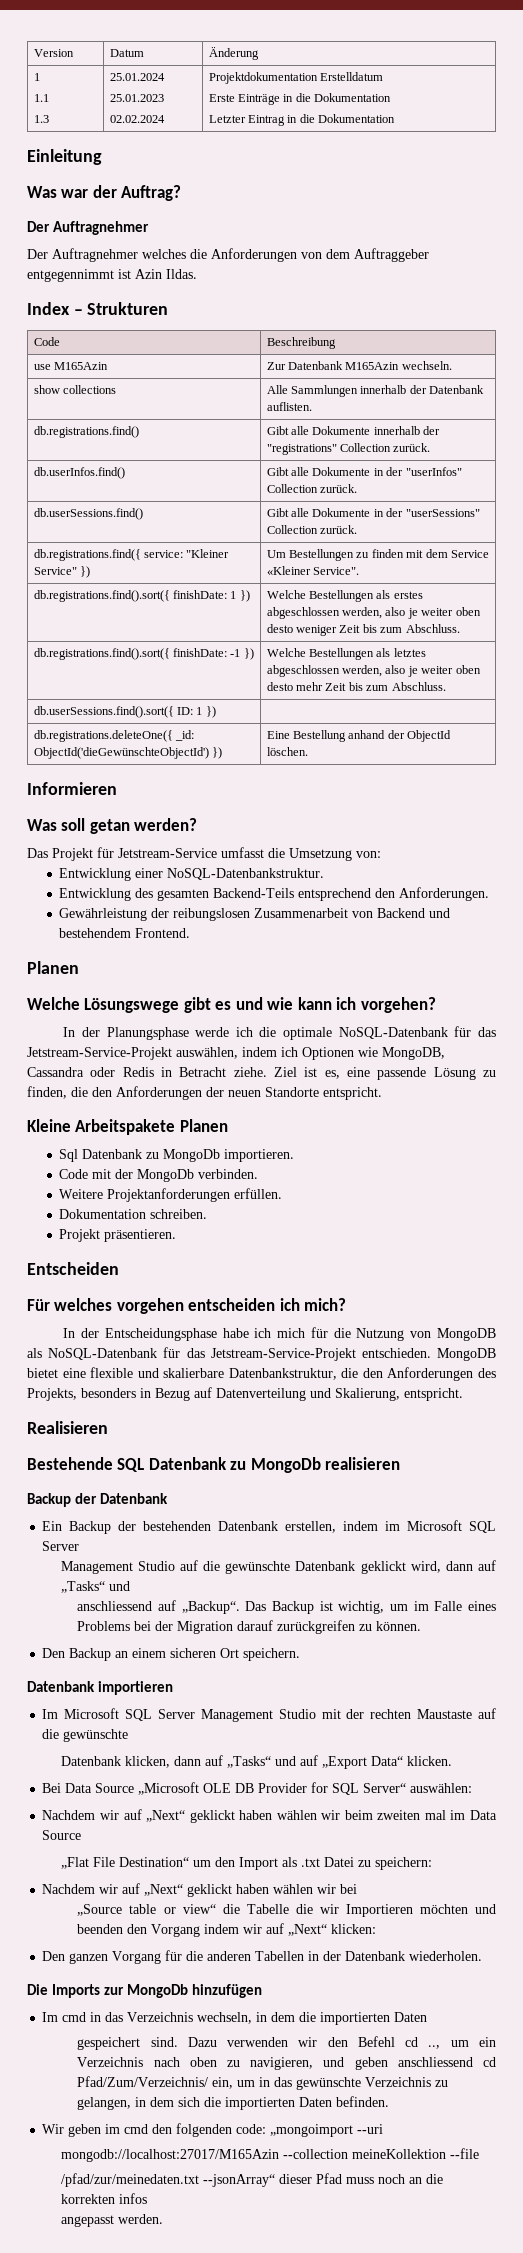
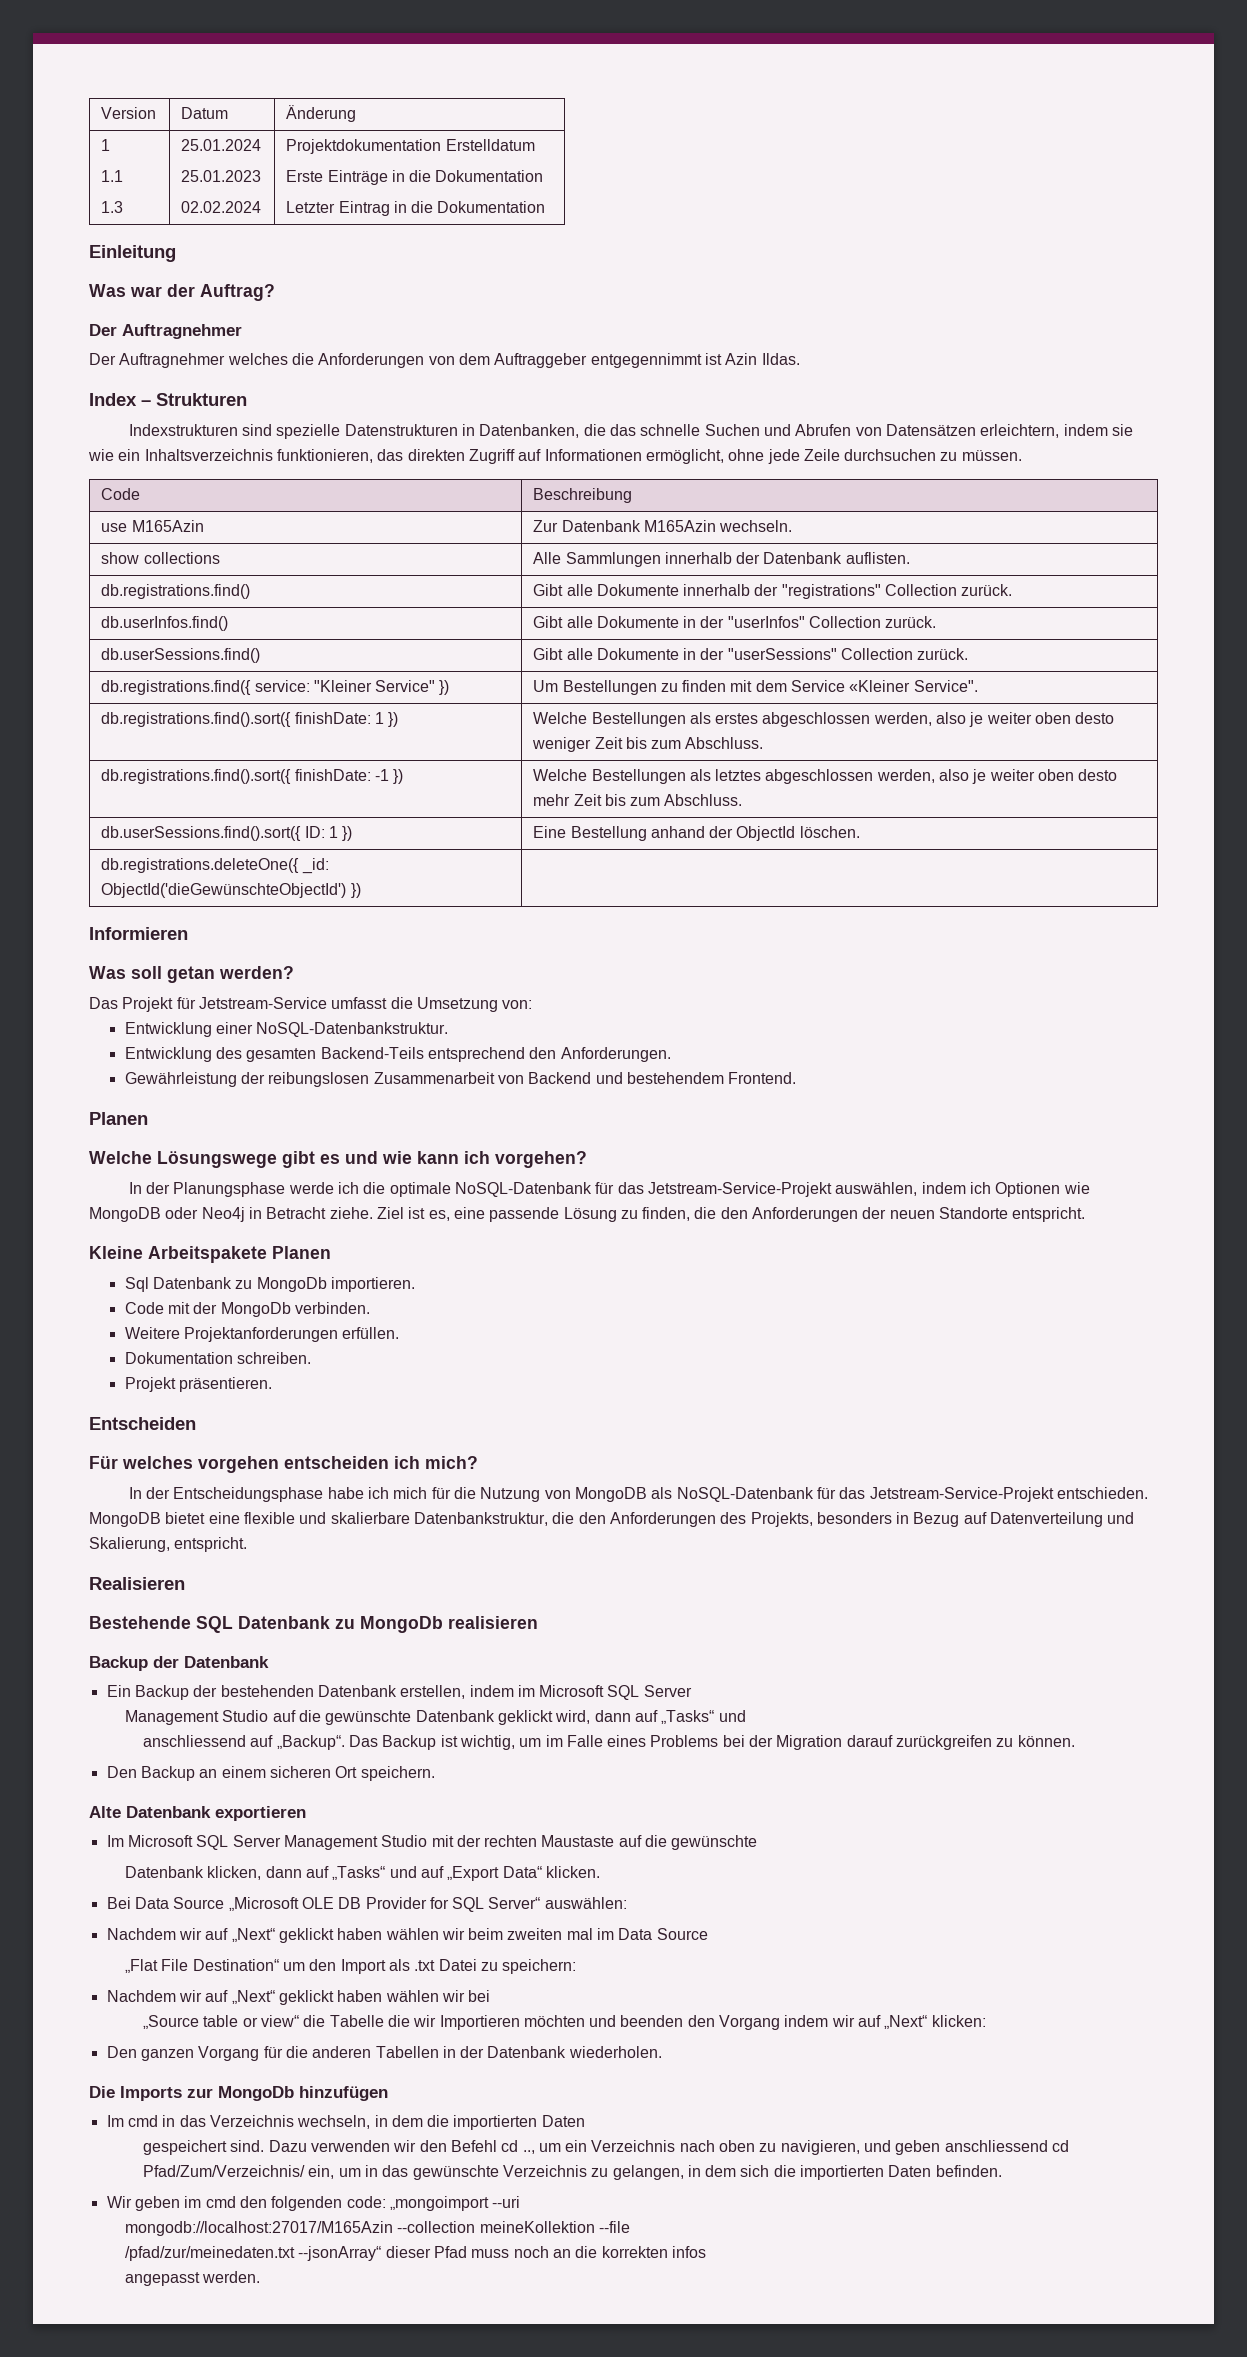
+ Indexstrukturen sind spezielle Datenstrukturen in Datenbanken, die das schnelle Suchen und Abrufen von Datensätzen erleichtern, indem sie wie ein Inhaltsverzeichnis funktionieren, das direkten Zugriff auf Informationen ermöglicht, ohne jede Zeile durchsuchen zu müssen.
- db.userSessions.find().sort({ ID: 1 }) |
- db.registrations.deleteOne({ _id: ObjectId('dieGewünschteObjectId') }) | Eine Bestellung anhand der ObjectId löschen.
+ db.userSessions.find().sort({ ID: 1 }) | Eine Bestellung anhand der ObjectId löschen.
+ db.registrations.deleteOne({ _id: ObjectId('dieGewünschteObjectId') }) |
- In der Planungsphase werde ich die optimale NoSQL-Datenbank für das Jetstream-Service-Projekt auswählen, indem ich Optionen wie MongoDB, Cassandra oder Redis in Betracht ziehe.
+ In der Planungsphase werde ich die optimale NoSQL-Datenbank für das Jetstream-Service-Projekt auswählen, indem ich Optionen wie MongoDB oder Neo4j in Betracht ziehe.
- Datenbank importieren
+ Alte Datenbank exportieren

